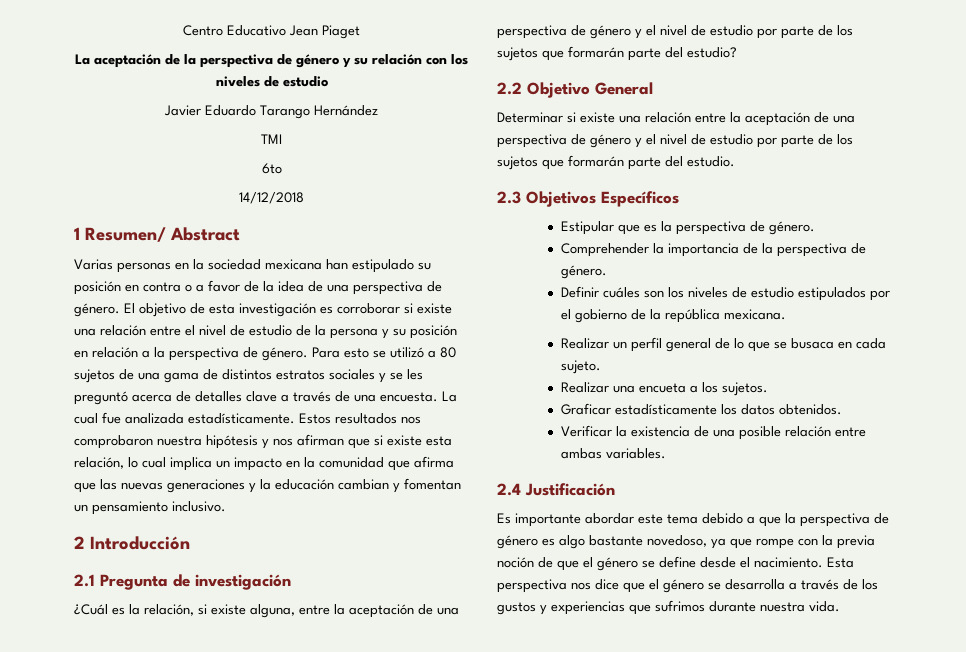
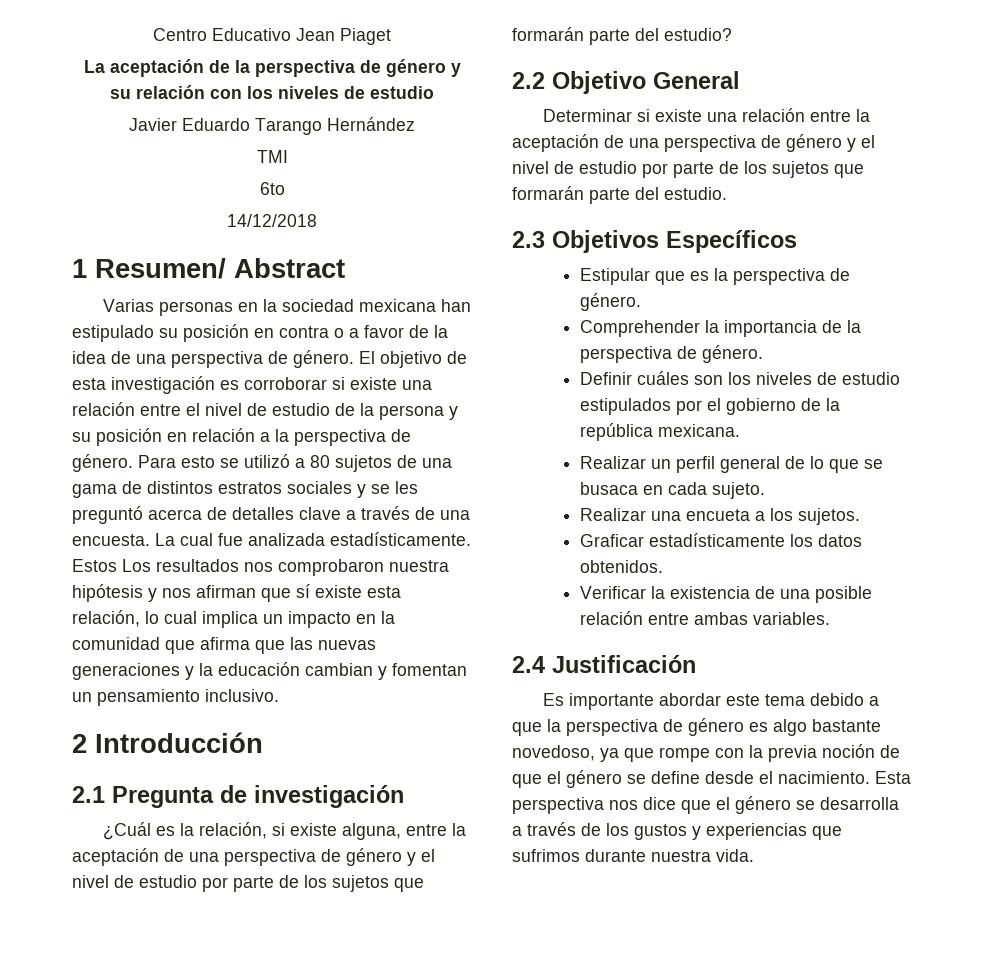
- Estos resultados nos comprobaron nuestra hipótesis y nos afirman que si existe esta relación, lo cual implica un impacto en la comunidad que afirma que las nuevas generaciones y la educación cambian y fomentan un pensamiento inclusivo.
+ Estos Los resultados nos comprobaron nuestra hipótesis y nos afirman que sí existe esta relación, lo cual implica un impacto en la comunidad que afirma que las nuevas generaciones y la educación cambian y fomentan un pensamiento inclusivo.

